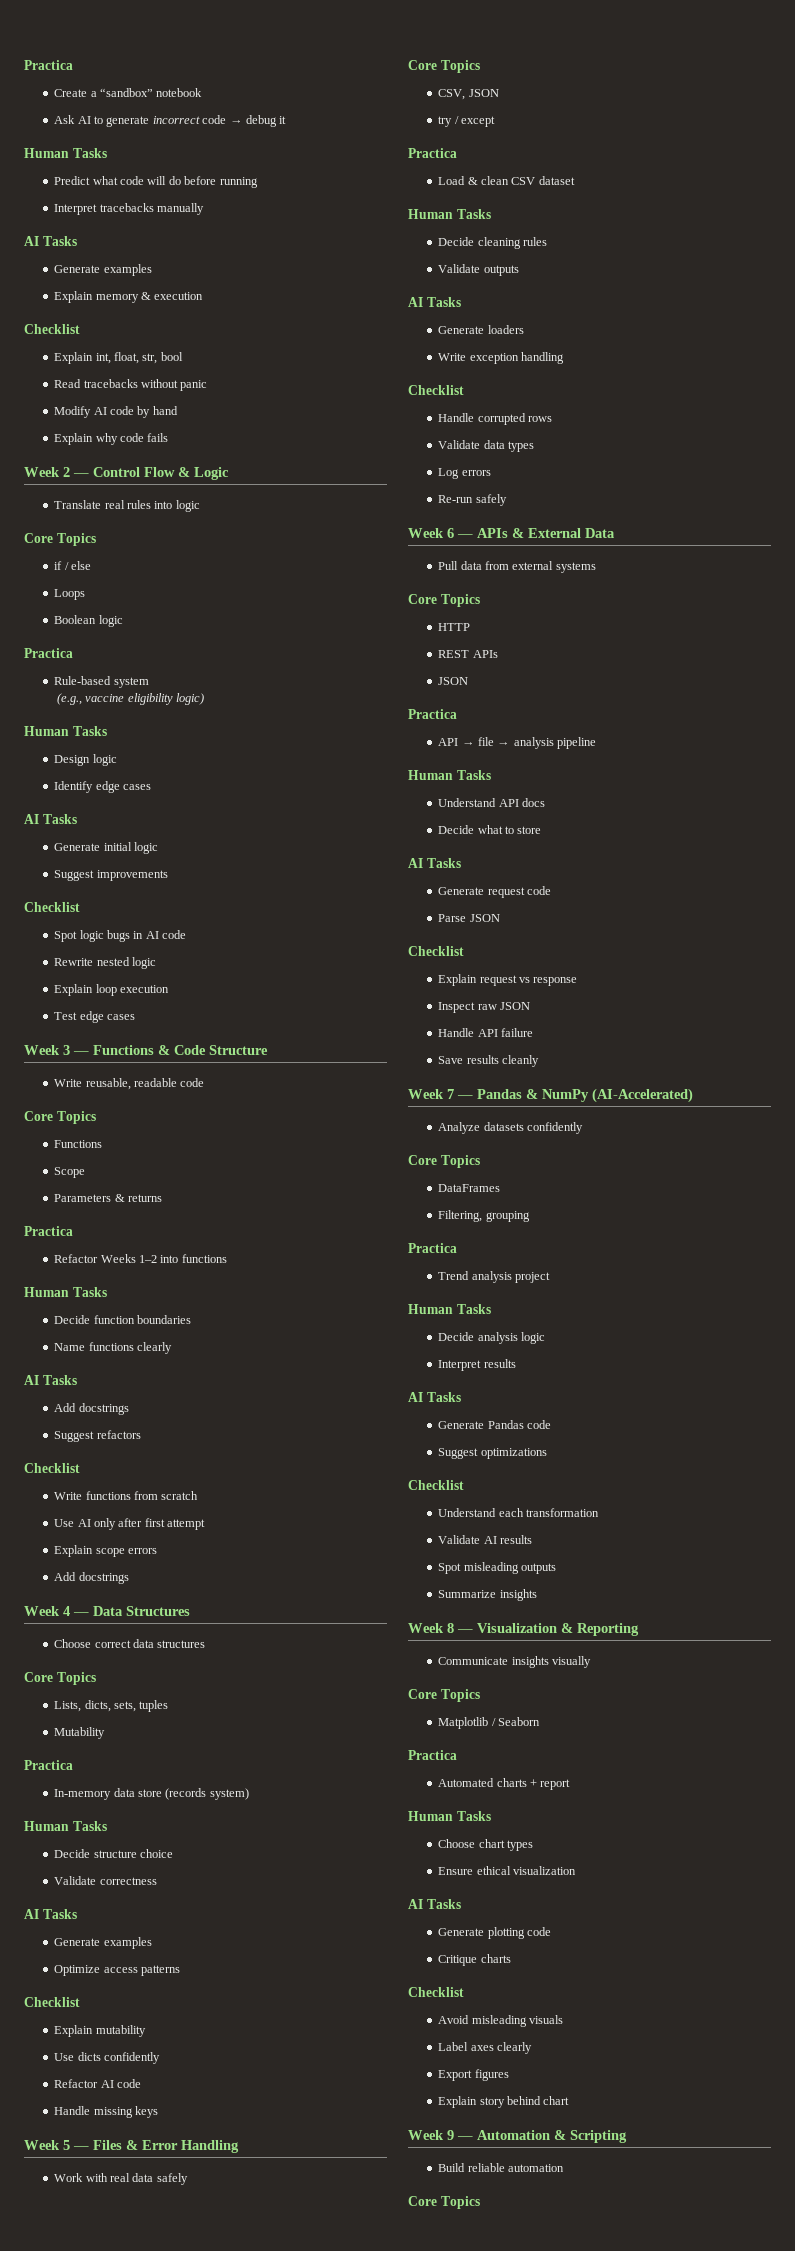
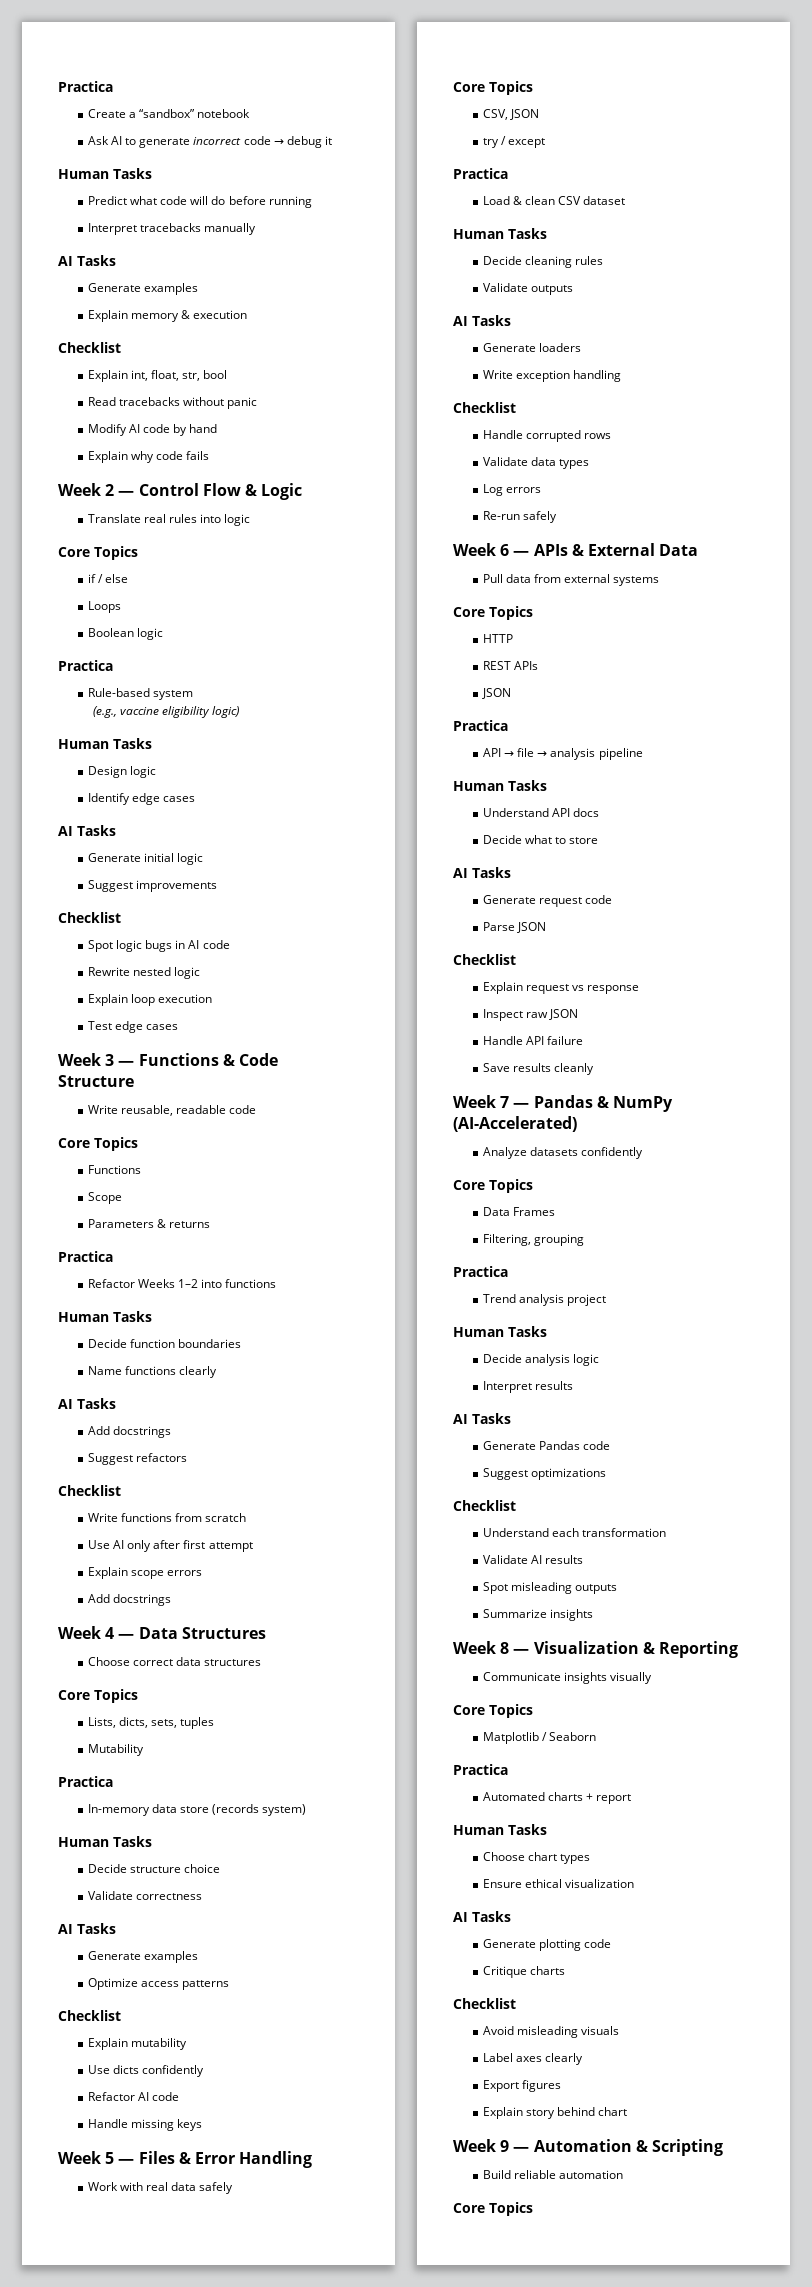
- DataFrames
+ Data Frames

